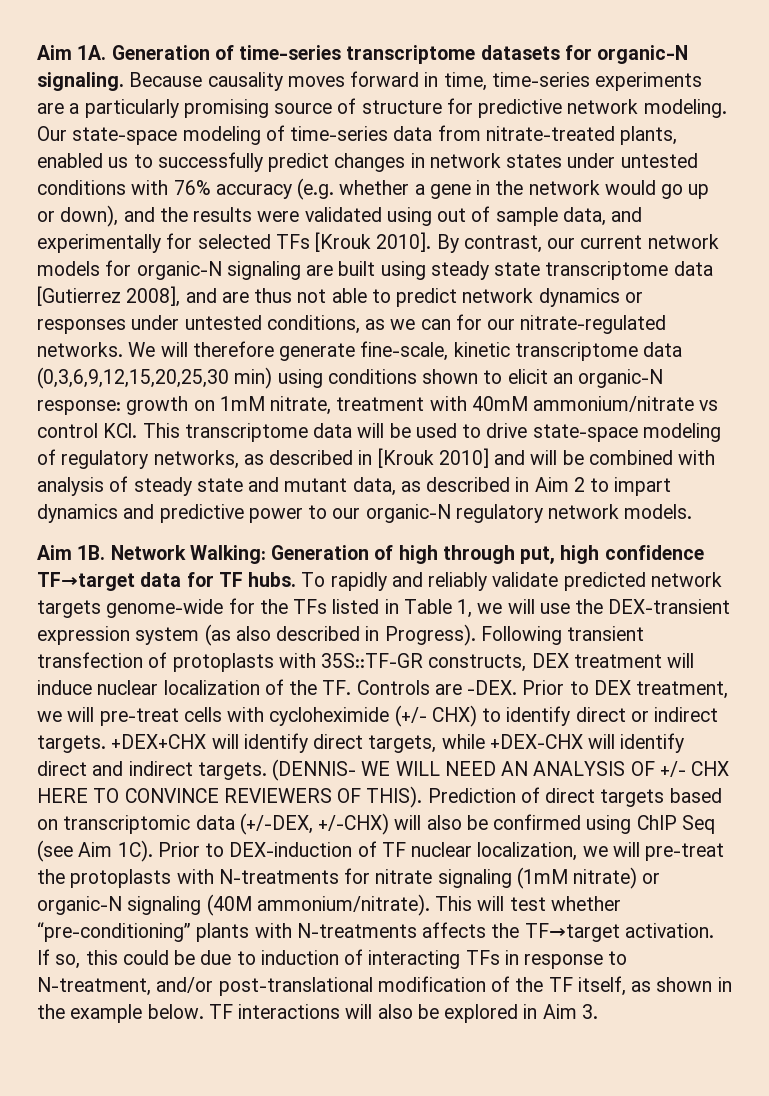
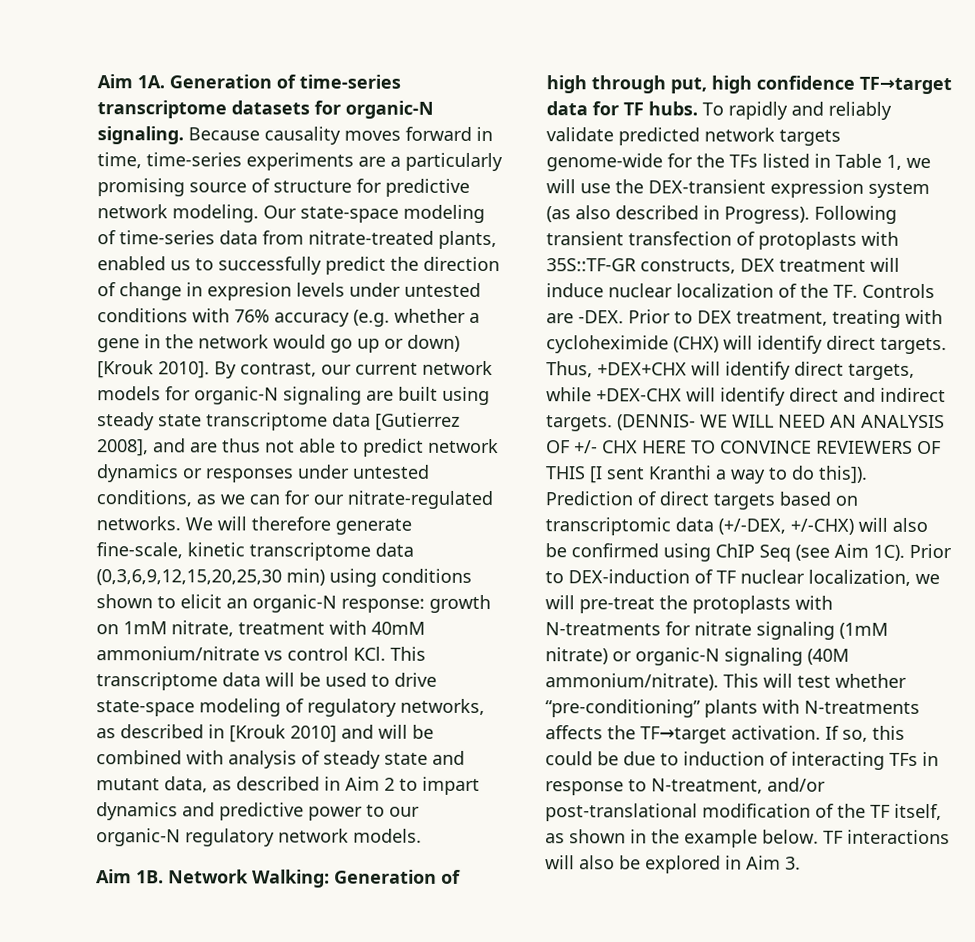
- Our state-space modeling of time-series data from nitrate-treated plants, enabled us to successfully predict changes in network states under untested conditions with 76% accuracy (e.g. whether a gene in the network would go up or down), and the results were validated using out of sample data, and experimentally for selected TFs [Krouk 2010].
+ Our state-space modeling of time-series data from nitrate-treated plants, enabled us to successfully predict the direction of change in expresion levels under untested conditions with 76% accuracy (e.g. whether a gene in the network would go up or down) [Krouk 2010].
- Prior to DEX treatment, we will pre-treat cells with cycloheximide (+/- CHX) to identify direct or indirect targets. +DEX+CHX will identify direct targets, while +DEX-CHX will identify direct and indirect targets.
+ Prior to DEX treatment, treating with cycloheximide (CHX) will identify direct targets. Thus, +DEX+CHX will identify direct targets, while +DEX-CHX will identify direct and indirect targets.
- (DENNIS- WE WILL NEED AN ANALYSIS OF +/- CHX HERE TO CONVINCE REVIEWERS OF THIS).
+ (DENNIS- WE WILL NEED AN ANALYSIS OF +/- CHX HERE TO CONVINCE REVIEWERS OF THIS [I sent Kranthi a way to do this]).

